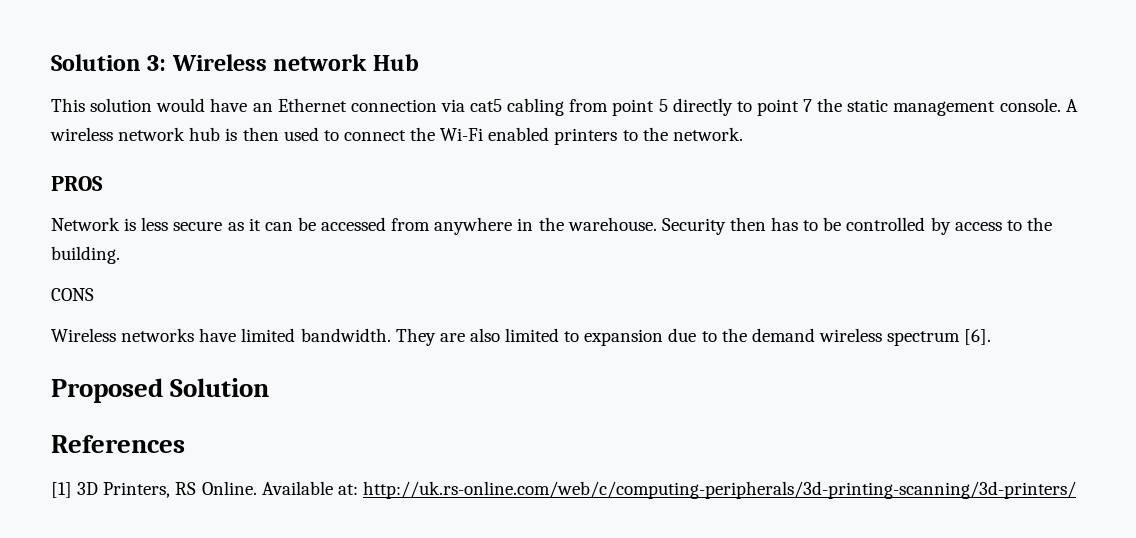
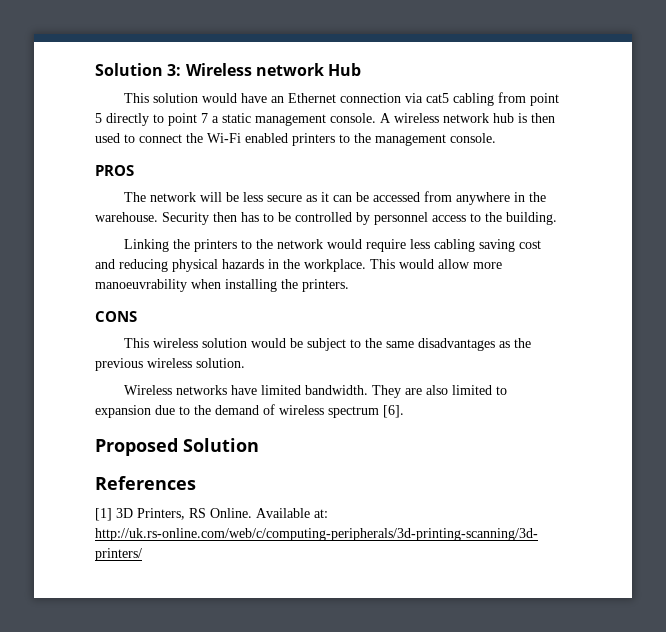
- This solution would have an Ethernet connection via cat5 cabling from point 5 directly to point 7 the static management console.
+ This solution would have an Ethernet connection via cat5 cabling from point 5 directly to point 7 a static management console.
- A wireless network hub is then used to connect the Wi-Fi enabled printers to the network.
+ A wireless network hub is then used to connect the Wi-Fi enabled printers to the management console.
- Network is less secure as it can be accessed from anywhere in the warehouse.
+ The network will be less secure as it can be accessed from anywhere in the warehouse.
- Security then has to be controlled by access to the building.
+ Security then has to be controlled by personnel access to the building.
+ Linking the printers to the network would require less cabling saving cost and reducing physical hazards in the workplace. This would allow more manoeuvrability when installing the printers.
  CONS
+ This wireless solution would be subject to the same disadvantages as the previous wireless solution.
- They are also limited to expansion due to the demand wireless spectrum [6].
+ They are also limited to expansion due to the demand of wireless spectrum [6].

